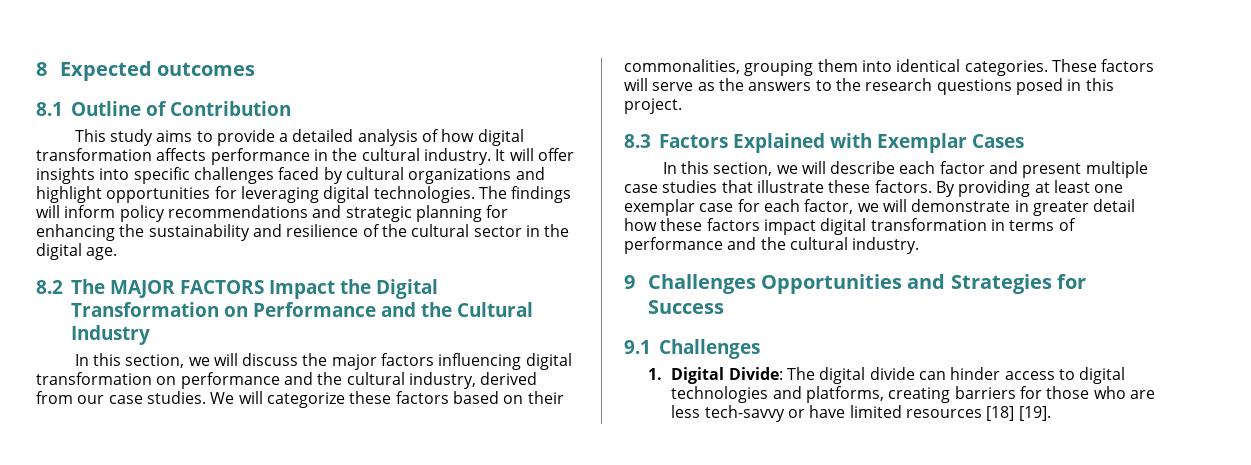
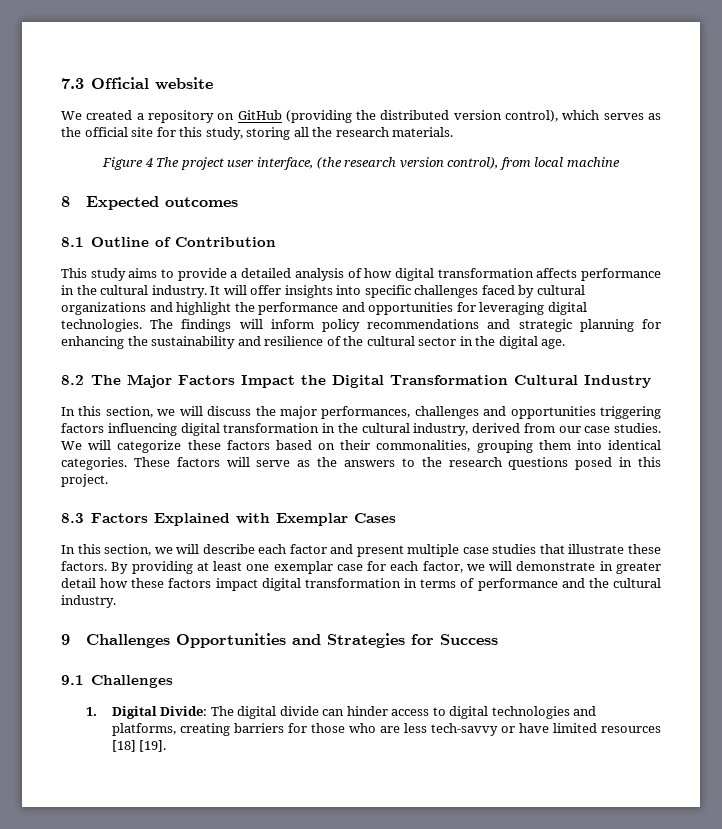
+ 7.3 Official website
+ We created a repository on GitHub (providing the distributed version control), which serves as the official site for this study, storing all the research materials.
+ Figure 4 The project user interface, (the research version control), from local machine
- It will offer insights into specific challenges faced by cultural organizations and highlight opportunities for leveraging digital technologies.
+ It will offer insights into specific challenges faced by cultural organizations and highlight the performance and opportunities for leveraging digital technologies.
- 8.2 The MAJOR FACTORS Impact the Digital Transformation on Performance and the Cultural Industry
+ 8.2 The Major Factors Impact the Digital Transformation Cultural Industry
- In this section, we will discuss the major factors influencing digital transformation on performance and the cultural industry, derived from our case studies.
+ In this section, we will discuss the major performances, challenges and opportunities triggering factors influencing digital transformation in the cultural industry, derived from our case studies.

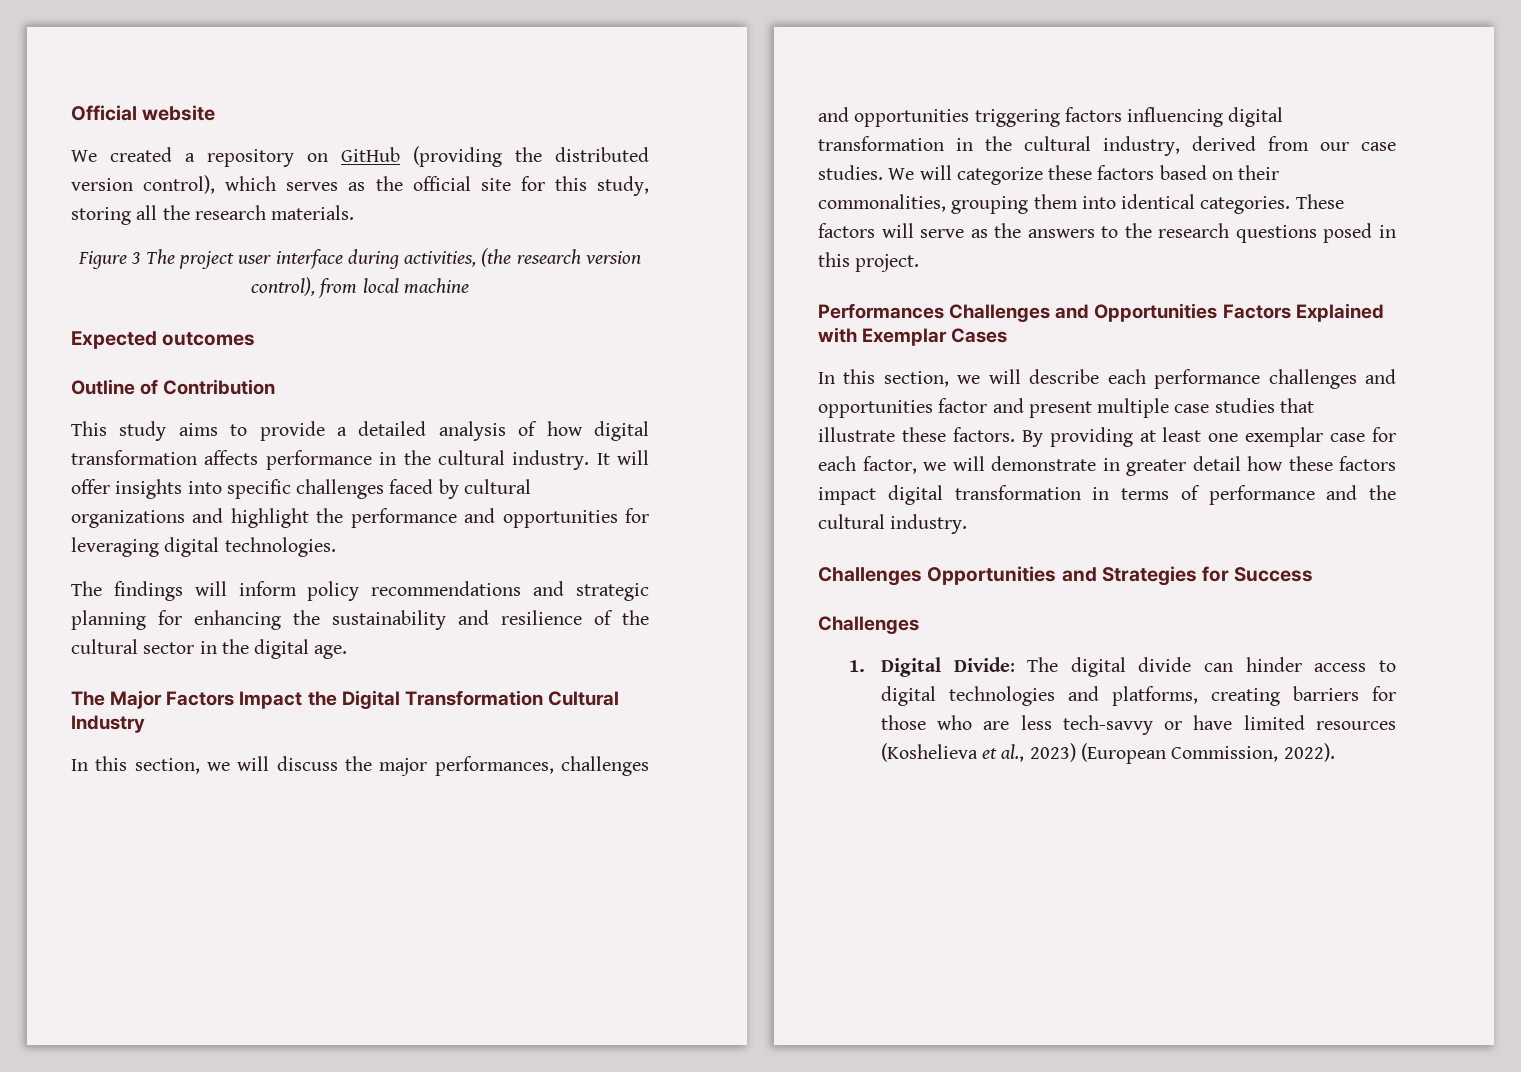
- 7.3 Official website
+ Official website
- Figure 4 The project user interface, (the research version control), from local machine
+ Figure 3 The project user interface during activities, (the research version control), from local machine
- 8 Expected outcomes
+ Expected outcomes
- 8.1 Outline of Contribution
+ Outline of Contribution
- It will offer insights into specific challenges faced by cultural organizations and highlight the performance and opportunities for leveraging digital technologies. The findings will inform policy recommendations and strategic planning for enhancing the sustainability and resilience of the cultural sector in the digital age.
+ It will offer insights into specific challenges faced by cultural organizations and highlight the performance and opportunities for leveraging digital technologies.
+ The findings will inform policy recommendations and strategic planning for enhancing the sustainability and resilience of the cultural sector in the digital age.
- 8.2 The Major Factors Impact the Digital Transformation Cultural Industry
+ The Major Factors Impact the Digital Transformation Cultural Industry
- 8.3 Factors Explained with Exemplar Cases
+ Performances Challenges and Opportunities Factors Explained with Exemplar Cases
- In this section, we will describe each factor and present multiple case studies that illustrate these factors.
+ In this section, we will describe each performance challenges and opportunities factor and present multiple case studies that illustrate these factors.
- 9 Challenges Opportunities and Strategies for Success
- 9.1 Challenges
+ Challenges Opportunities and Strategies for Success
+ Challenges
- 1. Digital Divide: The digital divide can hinder access to digital technologies and platforms, creating barriers for those who are less tech-savvy or have limited resources [18] [19].
+ 1. Digital Divide: The digital divide can hinder access to digital technologies and platforms, creating barriers for those who are less tech-savvy or have limited resources (Koshelieva et al., 2023) (European Commission, 2022).

